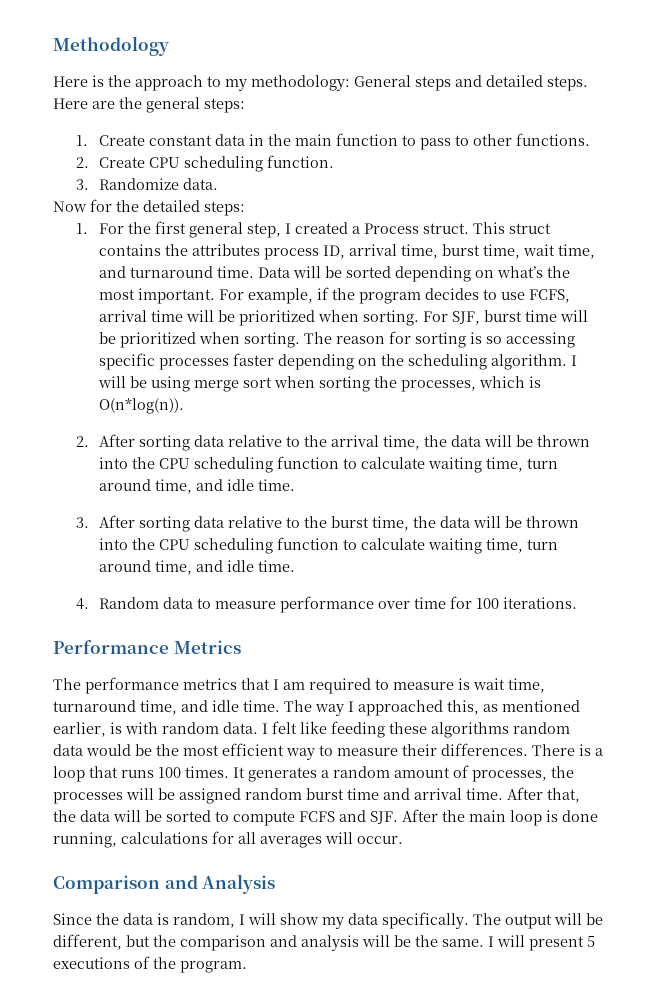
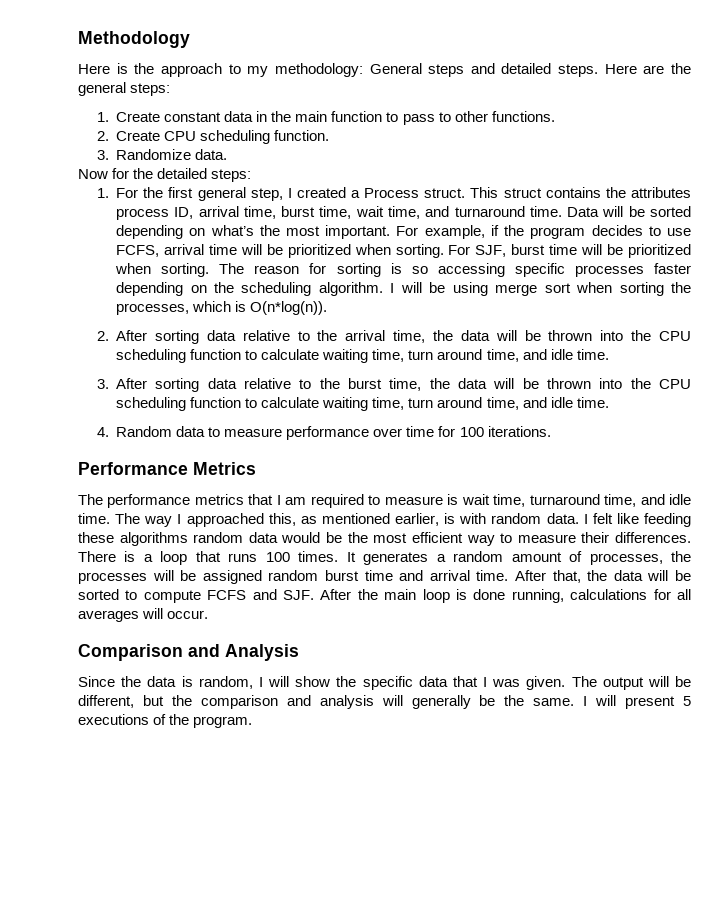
- Since the data is random, I will show my data specifically.
+ Since the data is random, I will show the specific data that I was given.
- The output will be different, but the comparison and analysis will be the same.
+ The output will be different, but the comparison and analysis will generally be the same.

